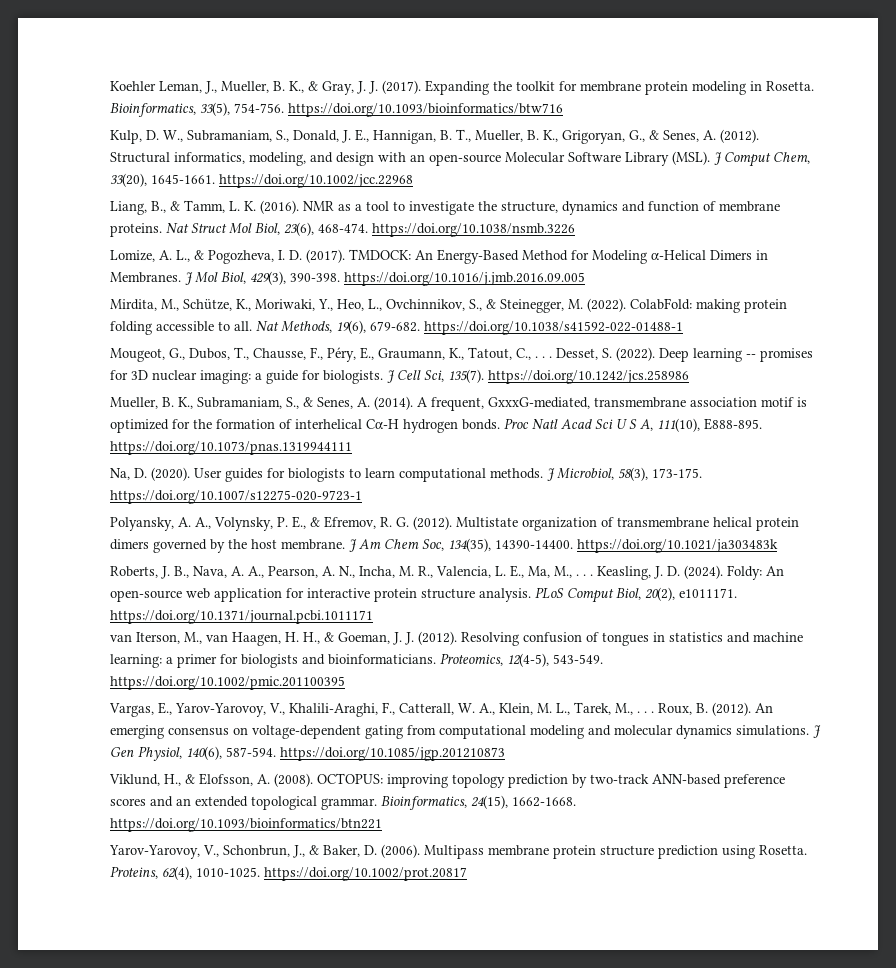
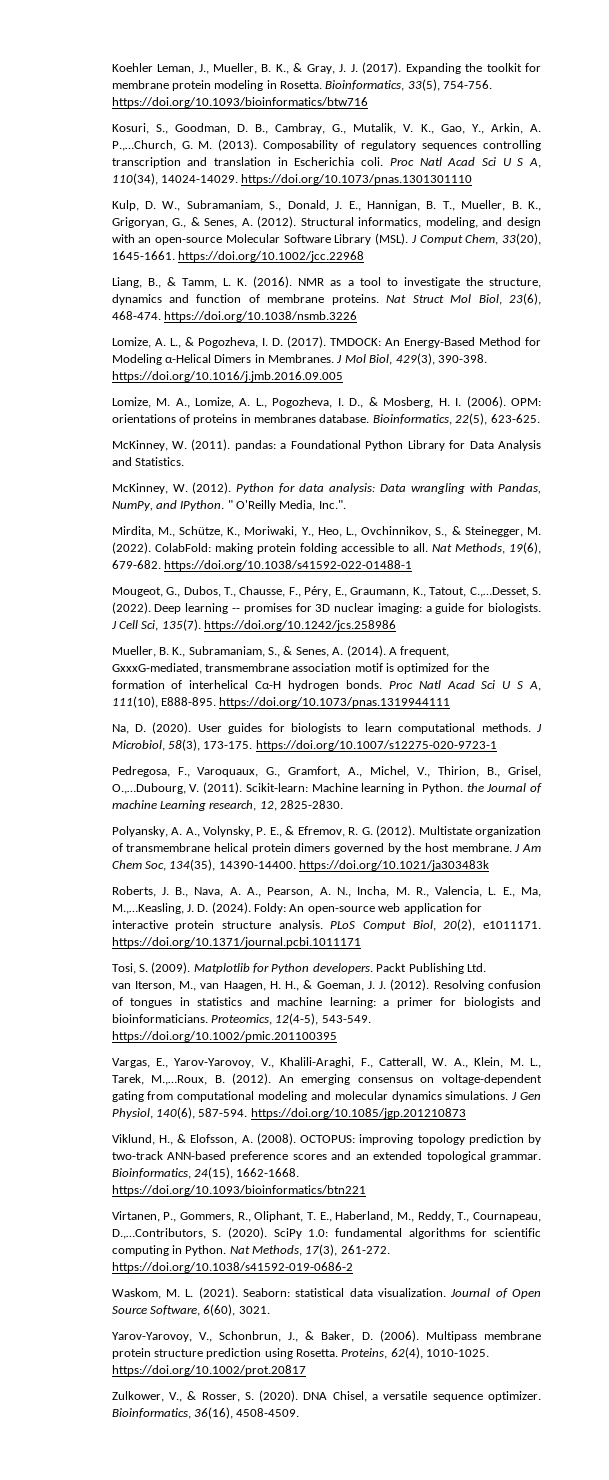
+ Kosuri, S., Goodman, D. B., Cambray, G., Mutalik, V. K., Gao, Y., Arkin, A. P.,…Church, G. M. (2013). Composability of regulatory sequences controlling transcription and translation in Escherichia coli. Proc Natl Acad Sci U S A, 110(34), 14024-14029. https://doi.org/10.1073/pnas.1301301110
+ Lomize, M. A., Lomize, A. L., Pogozheva, I. D., & Mosberg, H. I. (2006). OPM: orientations of proteins in membranes database. Bioinformatics, 22(5), 623-625.
+ McKinney, W. (2011). pandas: a Foundational Python Library for Data Analysis and Statistics.
+ McKinney, W. (2012). Python for data analysis: Data wrangling with Pandas, NumPy, and IPython. " O'Reilly Media, Inc.".
- Mougeot, G., Dubos, T., Chausse, F., Péry, E., Graumann, K., Tatout, C., . . . Desset, S. (2022).
+ Mougeot, G., Dubos, T., Chausse, F., Péry, E., Graumann, K., Tatout, C.,…Desset, S. (2022).
+ Pedregosa, F., Varoquaux, G., Gramfort, A., Michel, V., Thirion, B., Grisel, O.,…Dubourg, V. (2011). Scikit-learn: Machine learning in Python. the Journal of machine Learning research, 12, 2825-2830.
- Roberts, J. B., Nava, A. A., Pearson, A. N., Incha, M. R., Valencia, L. E., Ma, M., . . . Keasling, J. D. (2024).
+ Roberts, J. B., Nava, A. A., Pearson, A. N., Incha, M. R., Valencia, L. E., Ma, M.,…Keasling, J. D. (2024).
+ Tosi, S. (2009). Matplotlib for Python developers. Packt Publishing Ltd.
- Vargas, E., Yarov-Yarovoy, V., Khalili-Araghi, F., Catterall, W. A., Klein, M. L., Tarek, M., . . . Roux, B. (2012).
+ Vargas, E., Yarov-Yarovoy, V., Khalili-Araghi, F., Catterall, W. A., Klein, M. L., Tarek, M.,…Roux, B. (2012).
+ Virtanen, P., Gommers, R., Oliphant, T. E., Haberland, M., Reddy, T., Cournapeau, D.,…Contributors, S. (2020). SciPy 1.0: fundamental algorithms for scientific computing in Python. Nat Methods, 17(3), 261-272. https://doi.org/10.1038/s41592-019-0686-2
+ Waskom, M. L. (2021). Seaborn: statistical data visualization. Journal of Open Source Software, 6(60), 3021.
+ Zulkower, V., & Rosser, S. (2020). DNA Chisel, a versatile sequence optimizer. Bioinformatics, 36(16), 4508-4509.

